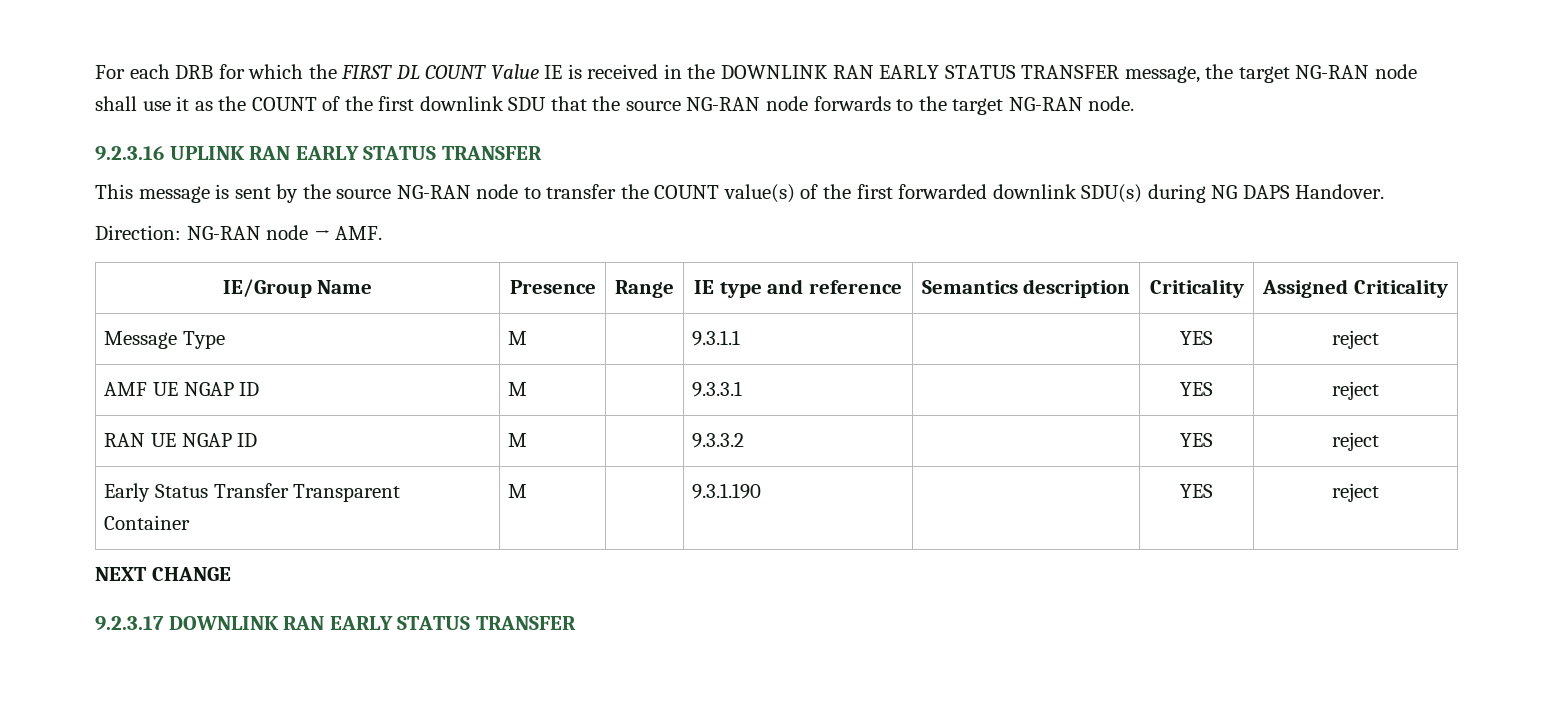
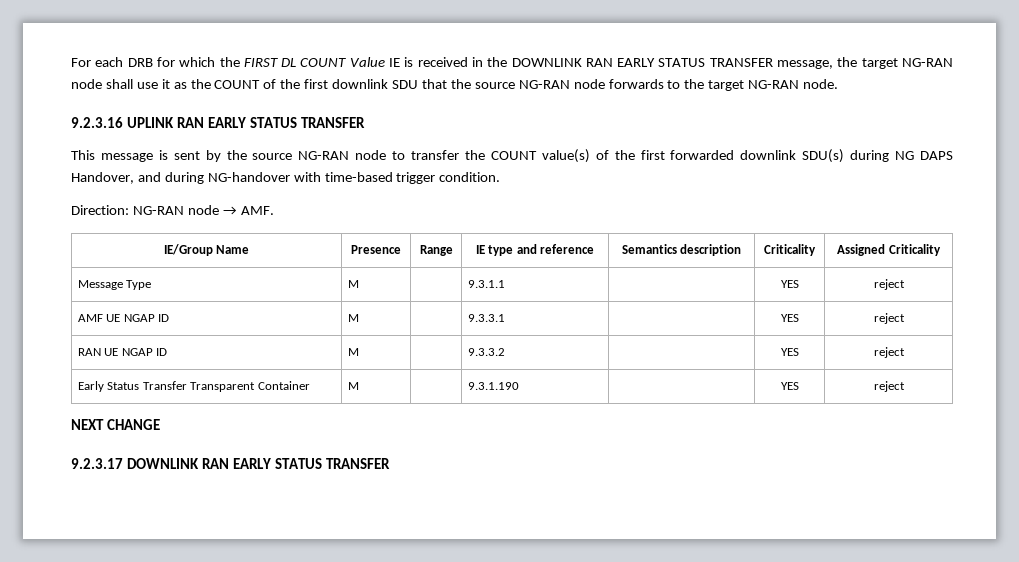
- This message is sent by the source NG-RAN node to transfer the COUNT value(s) of the first forwarded downlink SDU(s) during NG DAPS Handover.
+ This message is sent by the source NG-RAN node to transfer the COUNT value(s) of the first forwarded downlink SDU(s) during NG DAPS Handover, and during NG-handover with time-based trigger condition.

